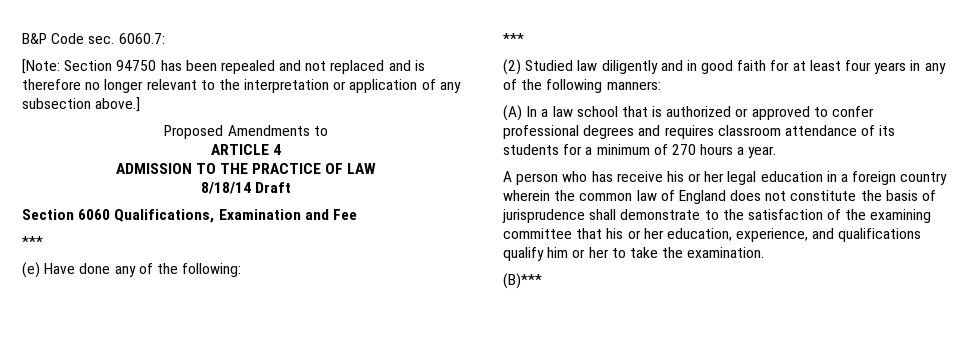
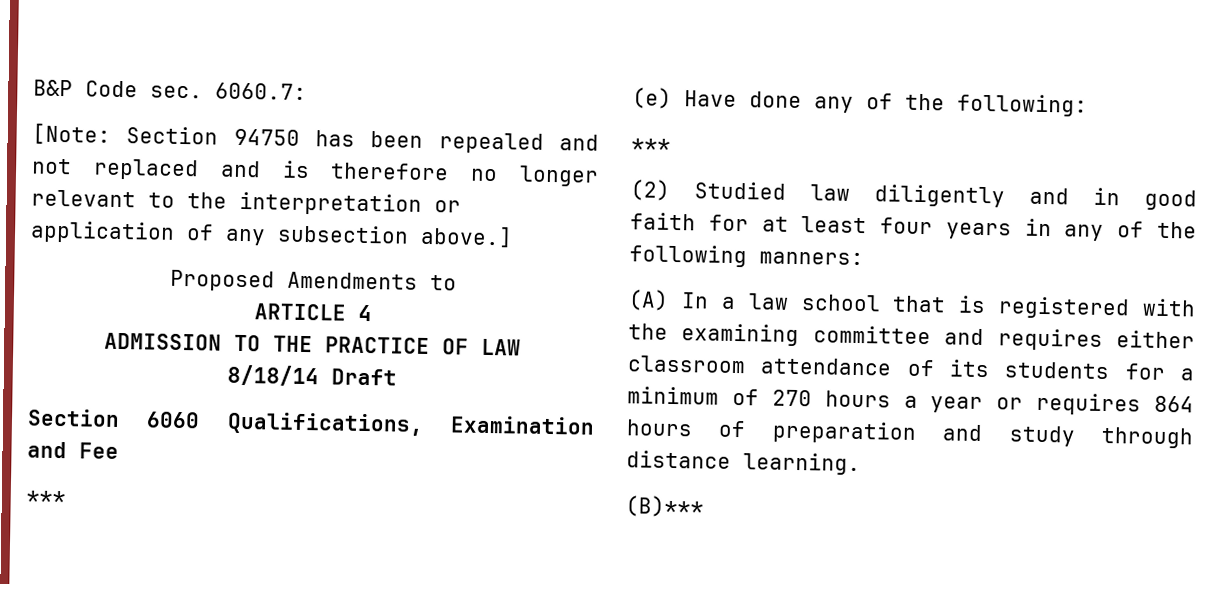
- (A) In a law school that is authorized or approved to confer professional degrees and requires classroom attendance of its students for a minimum of 270 hours a year.
- A person who has receive his or her legal education in a foreign country wherein the common law of England does not constitute the basis of jurisprudence shall demonstrate to the satisfaction of the examining committee that his or her education, experience, and qualifications qualify him or her to take the examination.
+ (A) In a law school that is registered with the examining committee and requires either classroom attendance of its students for a minimum of 270 hours a year or requires 864 hours of preparation and study through distance learning.

